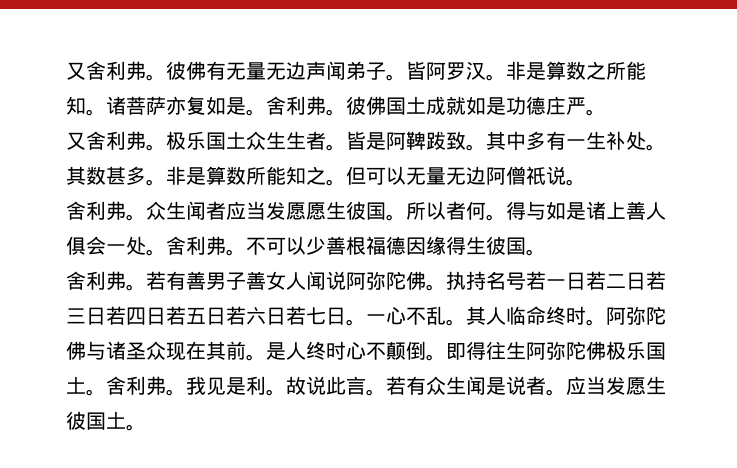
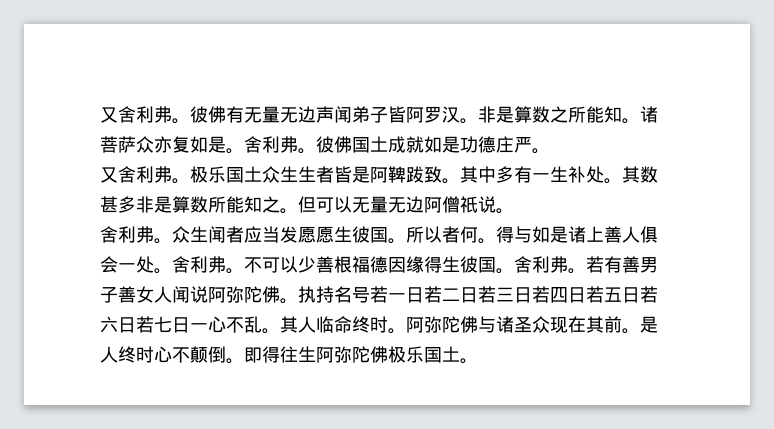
- 彼佛有无量无边声闻弟子。皆阿罗汉。
+ 彼佛有无量无边声闻弟子皆阿罗汉。
- 诸菩萨亦复如是。
+ 诸菩萨众亦复如是。
- 极乐国土众生生者。皆是阿鞞跋致。
+ 极乐国土众生生者皆是阿鞞跋致。
- 其数甚多。非是算数所能知之。
+ 其数甚多非是算数所能知之。
- 不可以少善根福德因缘得生彼国。
- 舍利弗。
+ 不可以少善根福德因缘得生彼国。舍利弗。
- 执持名号若一日若二日若三日若四日若五日若六日若七日。一心不乱。
+ 执持名号若一日若二日若三日若四日若五日若六日若七日一心不乱。
- 舍利弗。我见是利。故说此言。若有众生闻是说者。应当发愿生彼国土。

